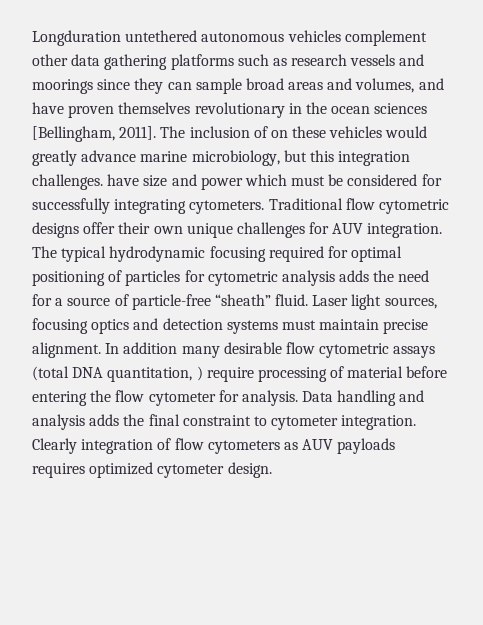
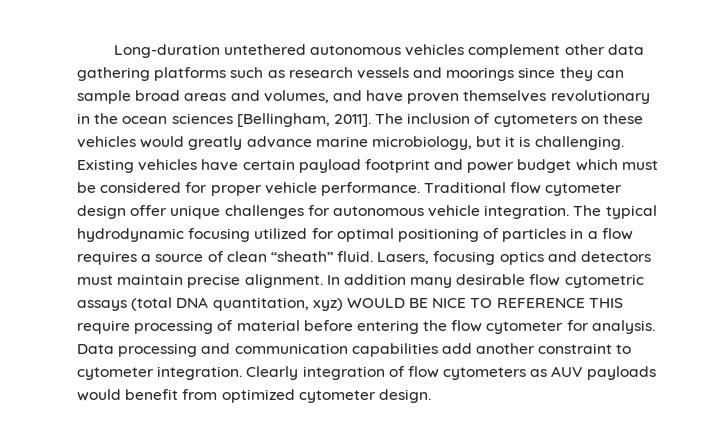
- Longduration untethered autonomous vehicles complement other data gathering platforms such as research vessels and moorings since they can sample broad areas and volumes, and have proven themselves revolutionary in the ocean sciences [Bellingham, 2011].
+ Long-duration untethered autonomous vehicles complement other data gathering platforms such as research vessels and moorings since they can sample broad areas and volumes, and have proven themselves revolutionary in the ocean sciences [Bellingham, 2011].
- The inclusion of on these vehicles would greatly advance marine microbiology, but this integration challenges. have size and power which must be considered for successfully integrating cytometers. Traditional flow cytometric designs offer their own unique challenges for AUV integration.
+ The inclusion of cytometers on these vehicles would greatly advance marine microbiology, but it is challenging. Existing vehicles have certain payload footprint and power budget which must be considered for proper vehicle performance. Traditional flow cytometer design offer unique challenges for autonomous vehicle integration.
- The typical hydrodynamic focusing required for optimal positioning of particles for cytometric analysis adds the need for a source of particle-free “sheath” fluid.
+ The typical hydrodynamic focusing utilized for optimal positioning of particles in a flow requires a source of clean “sheath” fluid.
- Laser light sources, focusing optics and detection systems must maintain precise alignment.
+ Lasers, focusing optics and detectors must maintain precise alignment.
- In addition many desirable flow cytometric assays (total DNA quantitation, ) require processing of material before entering the flow cytometer for analysis.
+ In addition many desirable flow cytometric assays (total DNA quantitation, xyz) WOULD BE NICE TO REFERENCE THIS require processing of material before entering the flow cytometer for analysis.
- Data handling and analysis adds the final constraint to cytometer integration.
+ Data processing and communication capabilities add another constraint to cytometer integration.
- Clearly integration of flow cytometers as AUV payloads requires optimized cytometer design.
+ Clearly integration of flow cytometers as AUV payloads would benefit from optimized cytometer design.

